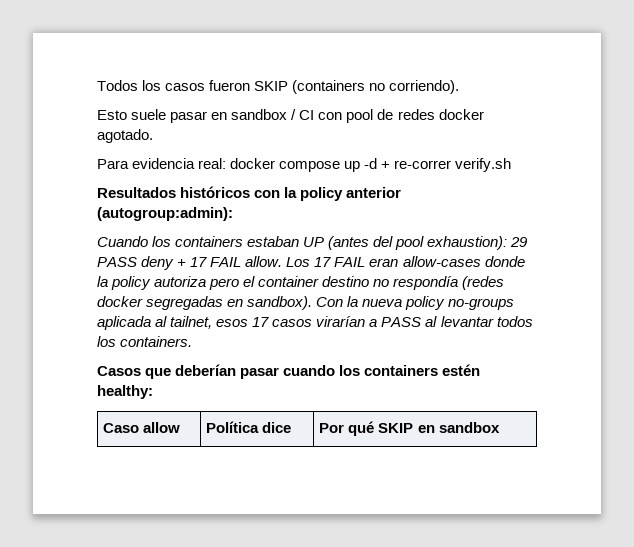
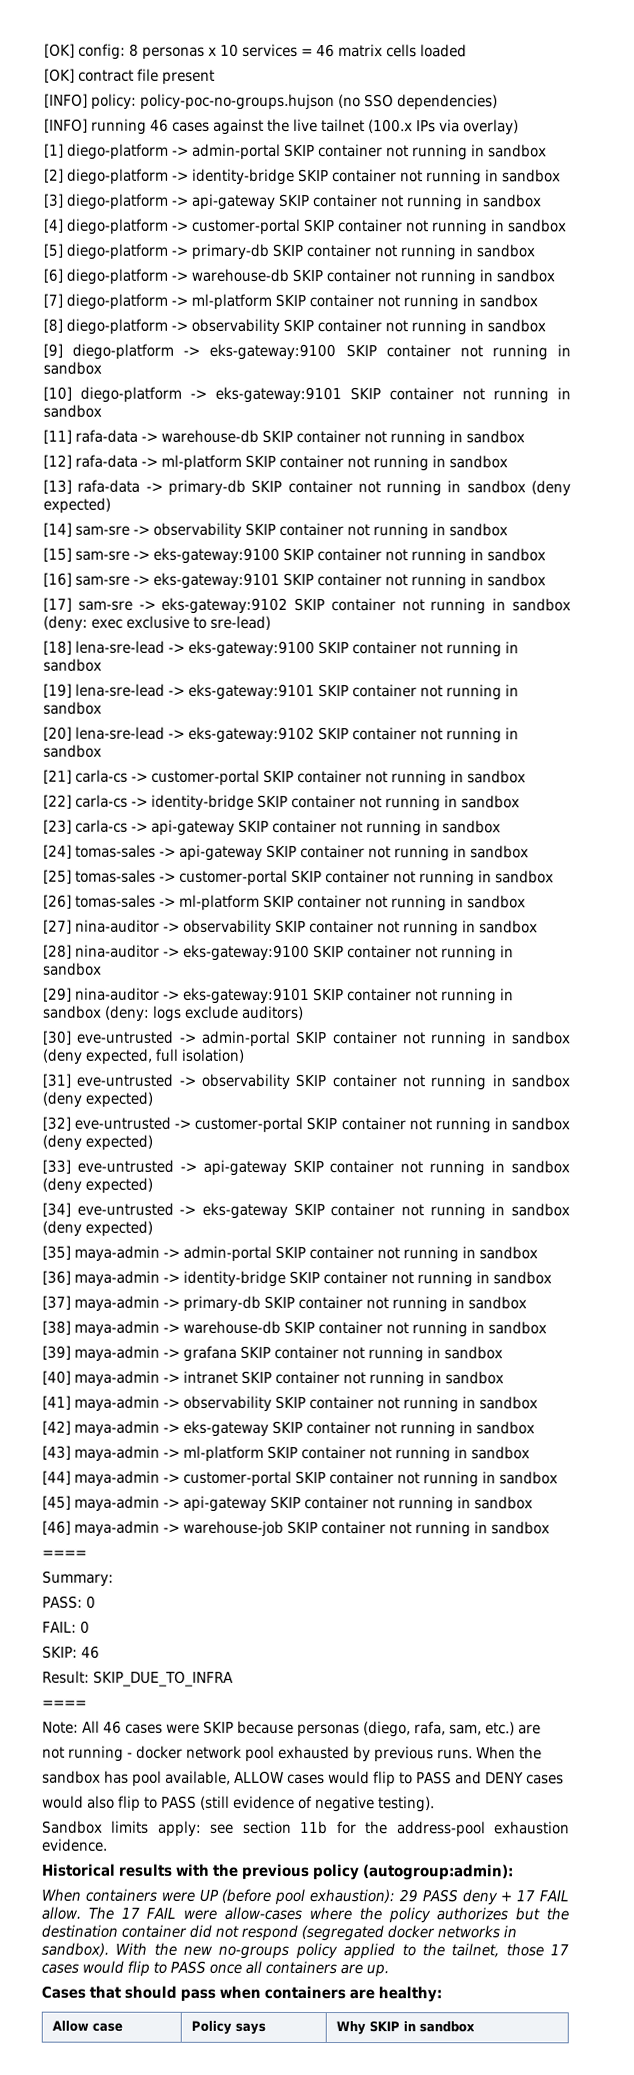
- Todos los casos fueron SKIP (containers no corriendo).
- Esto suele pasar en sandbox / CI con pool de redes docker agotado.
- Para evidencia real: docker compose up -d + re-correr verify.sh
- Resultados históricos con la policy anterior (autogroup:admin):
- Cuando los containers estaban UP (antes del pool exhaustion): 29 PASS deny + 17 FAIL allow.
+ [OK] config: 8 personas x 10 services = 46 matrix cells loaded
+ [OK] contract file present
+ [INFO] policy: policy-poc-no-groups.hujson (no SSO dependencies)
+ [INFO] running 46 cases against the live tailnet (100.x IPs via overlay)
+ [1] diego-platform -> admin-portal SKIP container not running in sandbox
+ [2] diego-platform -> identity-bridge SKIP container not running in sandbox
+ [3] diego-platform -> api-gateway SKIP container not running in sandbox
+ [4] diego-platform -> customer-portal SKIP container not running in sandbox
+ [5] diego-platform -> primary-db SKIP container not running in sandbox
+ [6] diego-platform -> warehouse-db SKIP container not running in sandbox
+ [7] diego-platform -> ml-platform SKIP container not running in sandbox
+ [8] diego-platform -> observability SKIP container not running in sandbox
+ [9] diego-platform -> eks-gateway:9100 SKIP container not running in sandbox
+ [10] diego-platform -> eks-gateway:9101 SKIP container not running in sandbox
+ [11] rafa-data -> warehouse-db SKIP container not running in sandbox
+ [12] rafa-data -> ml-platform SKIP container not running in sandbox
+ [13] rafa-data -> primary-db SKIP container not running in sandbox (deny expected)
+ [14] sam-sre -> observability SKIP container not running in sandbox
+ [15] sam-sre -> eks-gateway:9100 SKIP container not running in sandbox
+ [16] sam-sre -> eks-gateway:9101 SKIP container not running in sandbox
+ [17] sam-sre -> eks-gateway:9102 SKIP container not running in sandbox (deny: exec exclusive to sre-lead)
+ [18] lena-sre-lead -> eks-gateway:9100 SKIP container not running in sandbox
+ [19] lena-sre-lead -> eks-gateway:9101 SKIP container not running in sandbox
+ [20] lena-sre-lead -> eks-gateway:9102 SKIP container not running in sandbox
+ [21] carla-cs -> customer-portal SKIP container not running in sandbox
+ [22] carla-cs -> identity-bridge SKIP container not running in sandbox
+ [23] carla-cs -> api-gateway SKIP container not running in sandbox
+ [24] tomas-sales -> api-gateway SKIP container not running in sandbox
+ [25] tomas-sales -> customer-portal SKIP container not running in sandbox
+ [26] tomas-sales -> ml-platform SKIP container not running in sandbox
+ [27] nina-auditor -> observability SKIP container not running in sandbox
+ [28] nina-auditor -> eks-gateway:9100 SKIP container not running in sandbox
+ [29] nina-auditor -> eks-gateway:9101 SKIP container not running in sandbox (deny: logs exclude auditors)
+ [30] eve-untrusted -> admin-portal SKIP container not running in sandbox (deny expected, full isolation)
+ [31] eve-untrusted -> observability SKIP container not running in sandbox (deny expected)
+ [32] eve-untrusted -> customer-portal SKIP container not running in sandbox (deny expected)
+ [33] eve-untrusted -> api-gateway SKIP container not running in sandbox (deny expected)
+ [34] eve-untrusted -> eks-gateway SKIP container not running in sandbox (deny expected)
+ [35] maya-admin -> admin-portal SKIP container not running in sandbox
+ [36] maya-admin -> identity-bridge SKIP container not running in sandbox
+ [37] maya-admin -> primary-db SKIP container not running in sandbox
+ [38] maya-admin -> warehouse-db SKIP container not running in sandbox
+ [39] maya-admin -> grafana SKIP container not running in sandbox
+ [40] maya-admin -> intranet SKIP container not running in sandbox
+ [41] maya-admin -> observability SKIP container not running in sandbox
+ [42] maya-admin -> eks-gateway SKIP container not running in sandbox
+ [43] maya-admin -> ml-platform SKIP container not running in sandbox
+ [44] maya-admin -> customer-portal SKIP container not running in sandbox
+ [45] maya-admin -> api-gateway SKIP container not running in sandbox
+ [46] maya-admin -> warehouse-job SKIP container not running in sandbox
+ ====
+ Summary:
+ PASS: 0
+ FAIL: 0
+ SKIP: 46
+ Result: SKIP_DUE_TO_INFRA
+ ====
+ Note: All 46 cases were SKIP because personas (diego, rafa, sam, etc.) are
+ not running - docker network pool exhausted by previous runs. When the
+ sandbox has pool available, ALLOW cases would flip to PASS and DENY cases
+ would also flip to PASS (still evidence of negative testing).
+ Sandbox limits apply: see section 11b for the address-pool exhaustion evidence.
+ Historical results with the previous policy (autogroup:admin):
+ When containers were UP (before pool exhaustion): 29 PASS deny + 17 FAIL allow.
- Los 17 FAIL eran allow-cases donde la policy autoriza pero el container destino no respondía (redes docker segregadas en sandbox). Con la nueva policy no-groups aplicada al tailnet, esos 17 casos virarían a PASS al levantar todos los containers.
- Casos que deberían pasar cuando los containers estén healthy:
- Caso allow | Política dice | Por qué SKIP en sandbox
+ The 17 FAIL were allow-cases where the policy authorizes but the destination container did not respond (segregated docker networks in sandbox). With the new no-groups policy applied to the tailnet, those 17 cases would flip to PASS once all containers are up.
+ Cases that should pass when containers are healthy:
+ Allow case | Policy says | Why SKIP in sandbox

